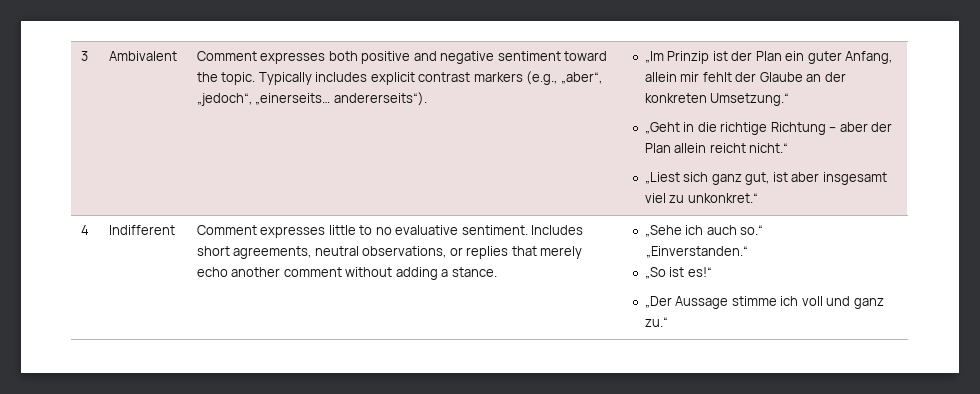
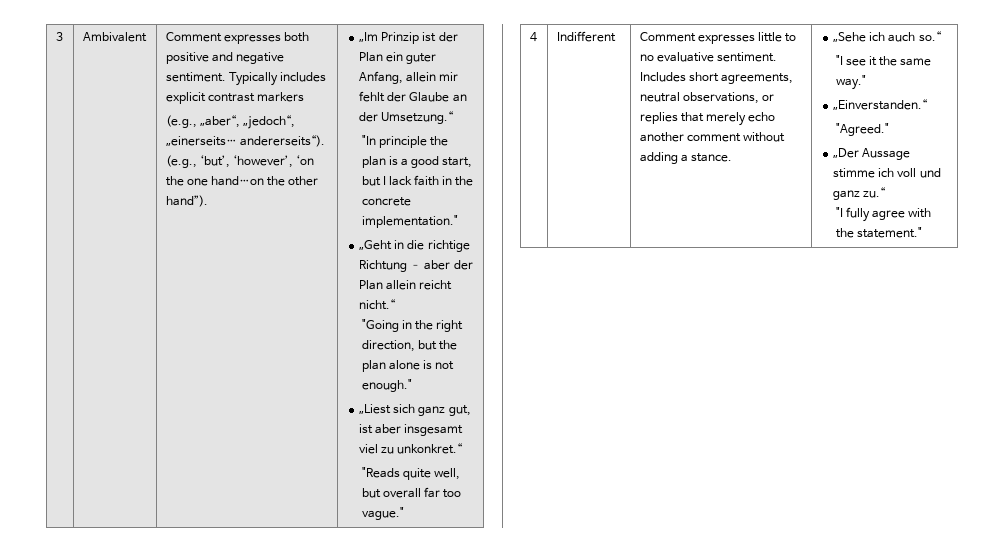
- Comment expresses both positive and negative sentiment toward the topic.
+ Comment expresses both positive and negative sentiment.
- Typically includes explicit contrast markers (e.g., „aber“, „jedoch“, „einerseits… andererseits“).
+ Typically includes explicit contrast markers
+ (e.g., „aber“, „jedoch“, „einerseits… andererseits“). (e.g., ‘but’, ‘however’, ‘on the one hand…on the other hand”).
- „Im Prinzip ist der Plan ein guter Anfang, allein mir fehlt der Glaube an der konkreten Umsetzung.“
+ „Im Prinzip ist der Plan ein guter Anfang, allein mir fehlt der Glaube an der Umsetzung.“
+ "In principle the plan is a good start, but I lack faith in the concrete implementation."
+ "Going in the right direction, but the plan alone is not enough."
+ "Reads quite well, but overall far too vague."
+ "I see it the same way."
  „Einverstanden.“
- „So ist es!“
+ "Agreed."
+ "I fully agree with the statement."

